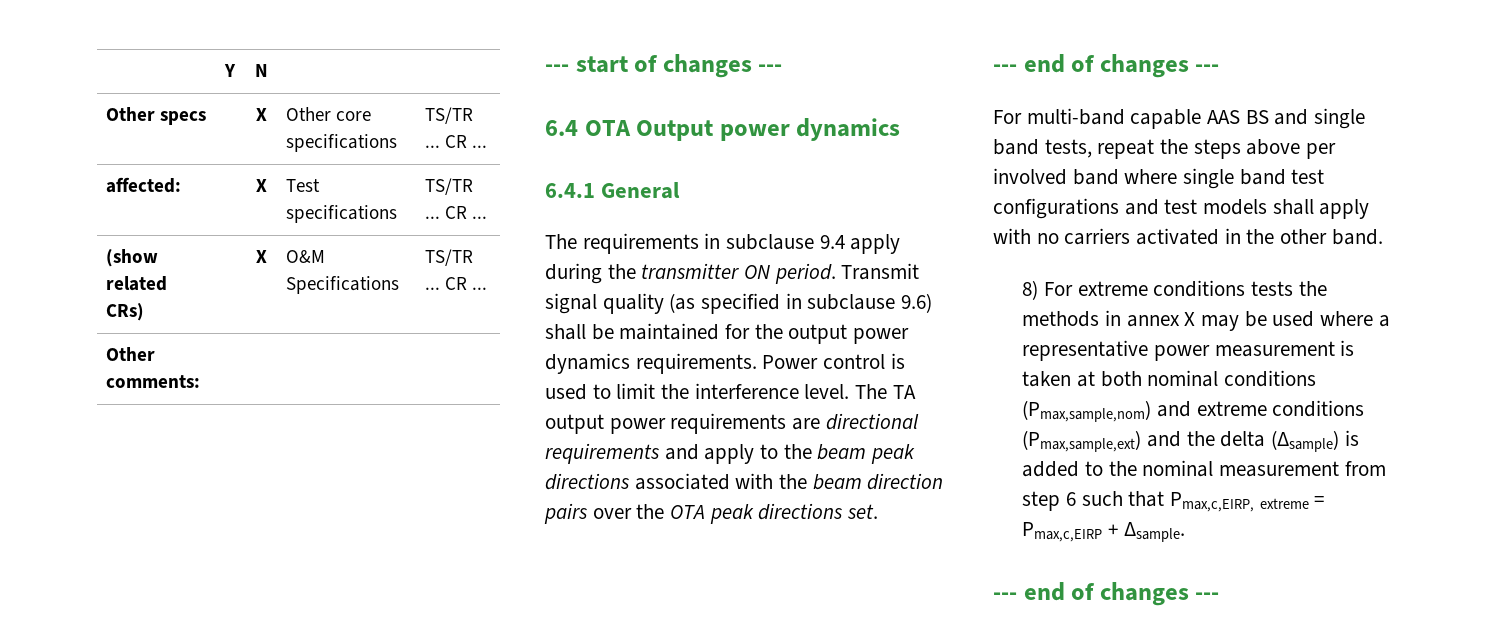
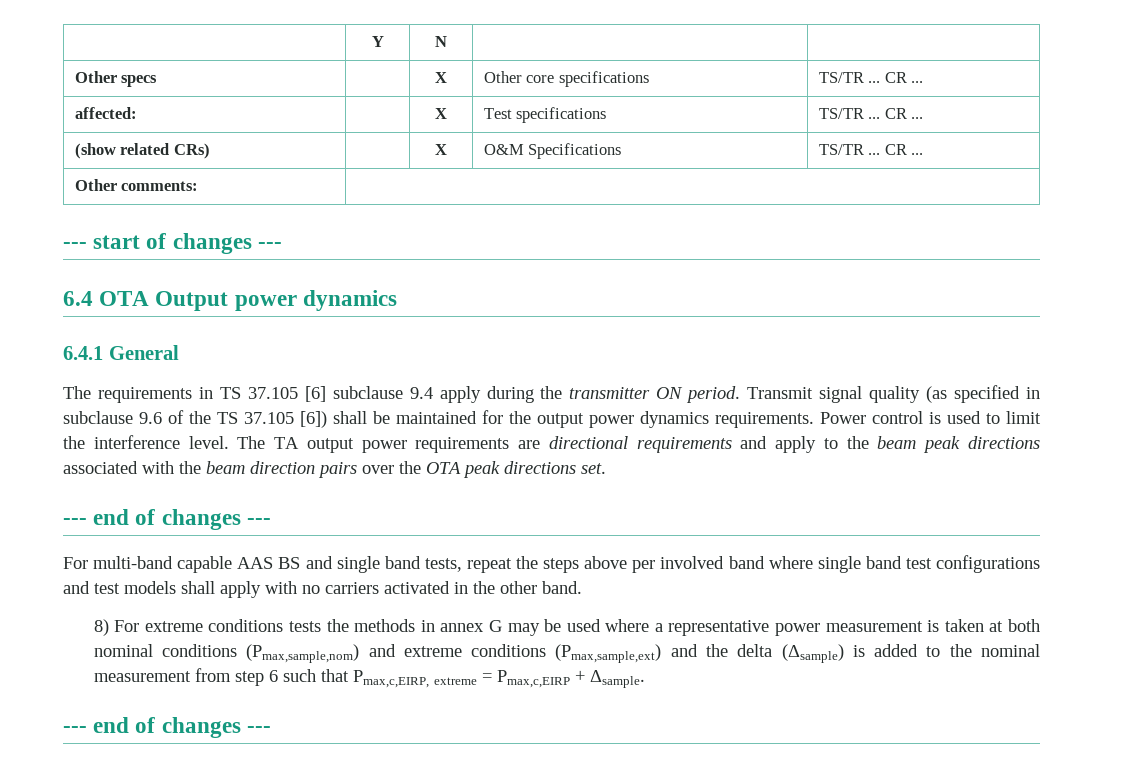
- The requirements in subclause 9.4 apply during the transmitter ON period.
+ The requirements in TS 37.105 [6] subclause 9.4 apply during the transmitter ON period.
- Transmit signal quality (as specified in subclause 9.6) shall be maintained for the output power dynamics requirements.
+ Transmit signal quality (as specified in subclause 9.6 of the TS 37.105 [6]) shall be maintained for the output power dynamics requirements.
- 8) For extreme conditions tests the methods in annex X may be used where a representative power measurement is taken at both nominal conditions (Pmax,sample,nom) and extreme conditions (Pmax,sample,ext) and the delta (Δsample) is added to the nominal measurement from step 6 such that Pmax,c,EIRP, extreme = Pmax,c,EIRP + Δsample.
+ 8) For extreme conditions tests the methods in annex G may be used where a representative power measurement is taken at both nominal conditions (Pmax,sample,nom) and extreme conditions (Pmax,sample,ext) and the delta (Δsample) is added to the nominal measurement from step 6 such that Pmax,c,EIRP, extreme = Pmax,c,EIRP + Δsample.

